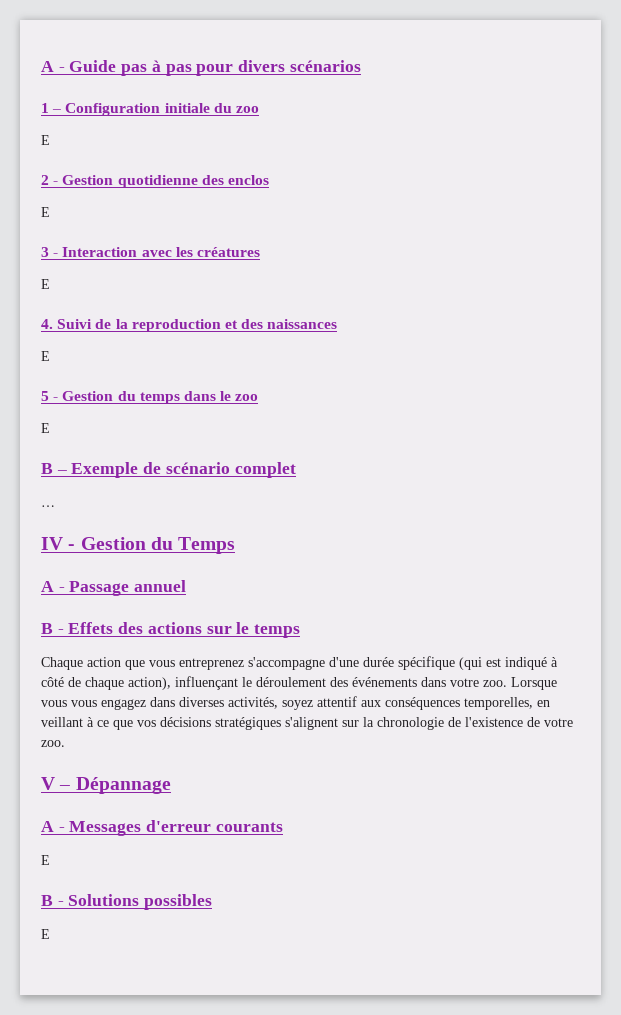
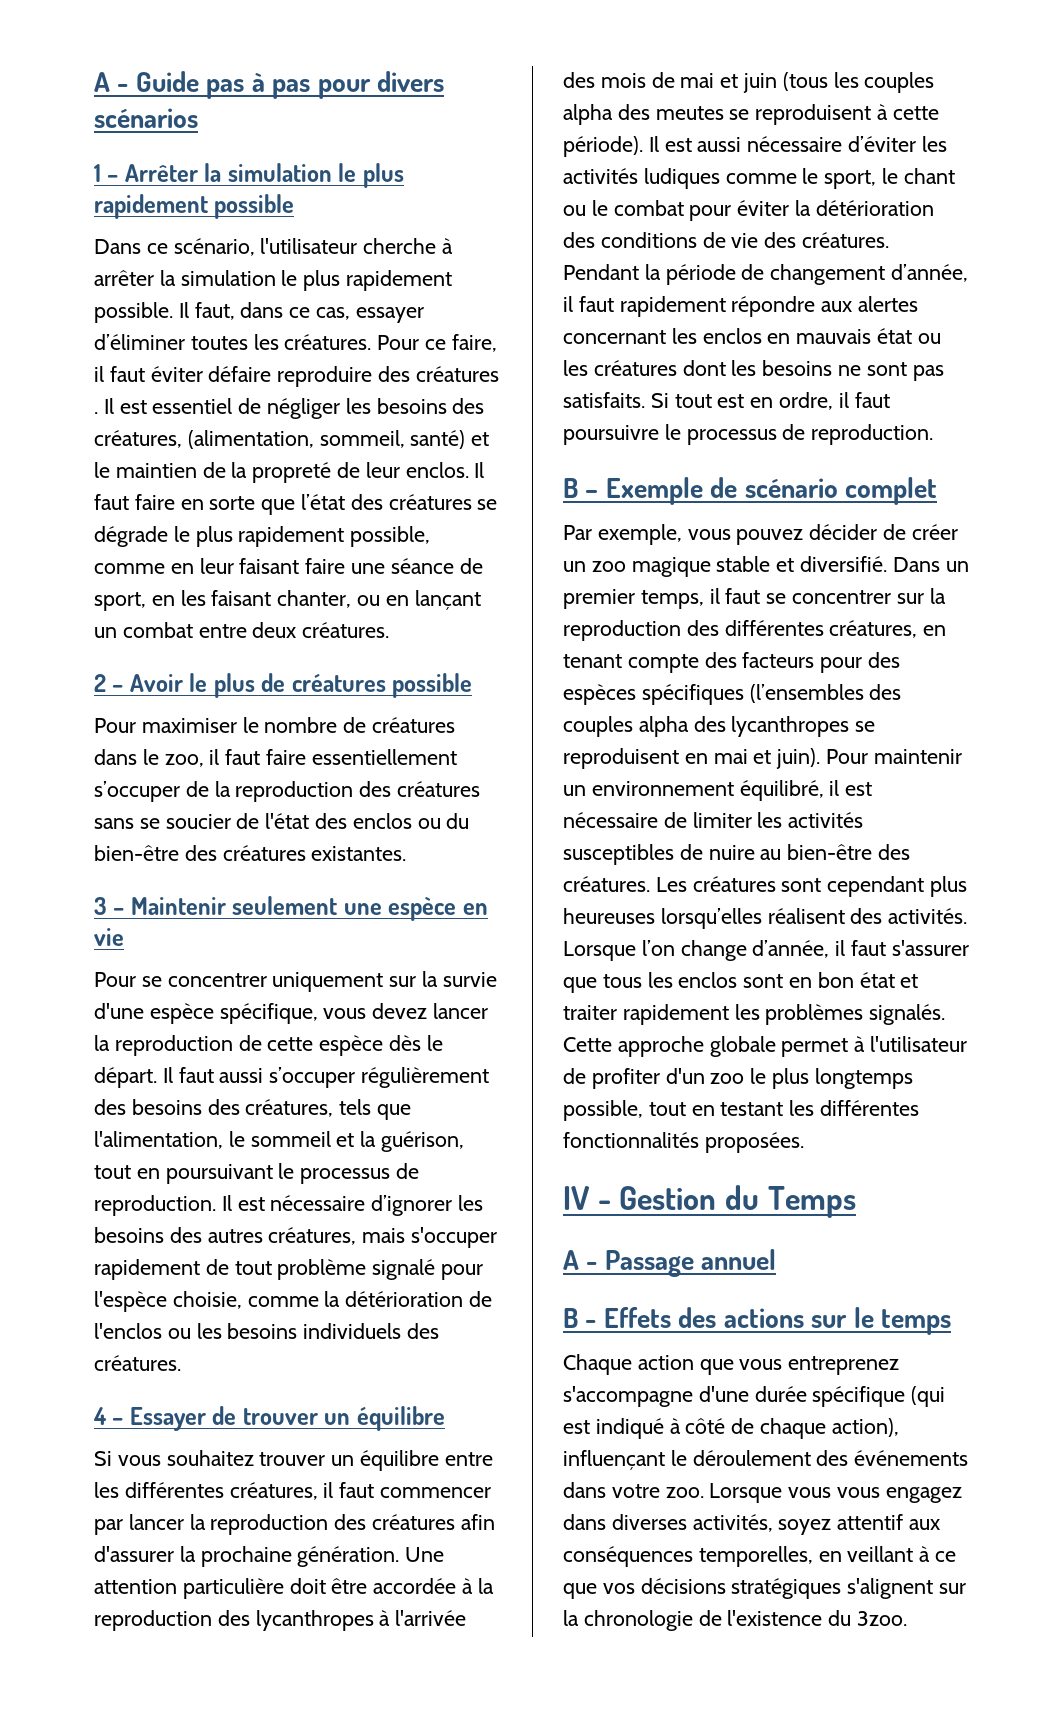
- 1 – Configuration initiale du zoo
- E
- 2 - Gestion quotidienne des enclos
- E
- 3 - Interaction avec les créatures
- E
- 4. Suivi de la reproduction et des naissances
- E
- 5 - Gestion du temps dans le zoo
- E
+ 1 – Arrêter la simulation le plus rapidement possible
+ Dans ce scénario, l'utilisateur cherche à arrêter la simulation le plus rapidement possible. Il faut, dans ce cas, essayer d’éliminer toutes les créatures. Pour ce faire, il faut éviter défaire reproduire des créatures . Il est essentiel de négliger les besoins des créatures, (alimentation, sommeil, santé) et le maintien de la propreté de leur enclos. Il faut faire en sorte que l’état des créatures se dégrade le plus rapidement possible, comme en leur faisant faire une séance de sport, en les faisant chanter, ou en lançant un combat entre deux créatures.
+ 2 – Avoir le plus de créatures possible
+ Pour maximiser le nombre de créatures dans le zoo, il faut faire essentiellement s’occuper de la reproduction des créatures sans se soucier de l'état des enclos ou du bien-être des créatures existantes.
+ 3 – Maintenir seulement une espèce en vie
+ Pour se concentrer uniquement sur la survie d'une espèce spécifique, vous devez lancer la reproduction de cette espèce dès le départ. Il faut aussi s’occuper régulièrement des besoins des créatures, tels que l'alimentation, le sommeil et la guérison, tout en poursuivant le processus de reproduction. Il est nécessaire d’ignorer les besoins des autres créatures, mais s'occuper rapidement de tout problème signalé pour l'espèce choisie, comme la détérioration de l'enclos ou les besoins individuels des créatures.
+ 4 – Essayer de trouver un équilibre
+ Si vous souhaitez trouver un équilibre entre les différentes créatures, il faut commencer par lancer la reproduction des créatures afin d'assurer la prochaine génération. Une attention particulière doit être accordée à la reproduction des lycanthropes à l'arrivée des mois de mai et juin (tous les couples alpha des meutes se reproduisent à cette période). Il est aussi nécessaire d’éviter les activités ludiques comme le sport, le chant ou le combat pour éviter la détérioration des conditions de vie des créatures. Pendant la période de changement d’année, il faut rapidement répondre aux alertes concernant les enclos en mauvais état ou les créatures dont les besoins ne sont pas satisfaits. Si tout est en ordre, il faut poursuivre le processus de reproduction.
- …
+ Par exemple, vous pouvez décider de créer un zoo magique stable et diversifié. Dans un premier temps, il faut se concentrer sur la reproduction des différentes créatures, en tenant compte des facteurs pour des espèces spécifiques (l’ensembles des couples alpha des lycanthropes se reproduisent en mai et juin). Pour maintenir un environnement équilibré, il est nécessaire de limiter les activités susceptibles de nuire au bien-être des créatures. Les créatures sont cependant plus heureuses lorsqu’elles réalisent des activités. Lorsque l’on change d’année, il faut s'assurer que tous les enclos sont en bon état et traiter rapidement les problèmes signalés. Cette approche globale permet à l'utilisateur de profiter d'un zoo le plus longtemps possible, tout en testant les différentes fonctionnalités proposées.
- Lorsque vous vous engagez dans diverses activités, soyez attentif aux conséquences temporelles, en veillant à ce que vos décisions stratégiques s'alignent sur la chronologie de l'existence de votre zoo.
- V – Dépannage
- A - Messages d'erreur courants
- E
- B - Solutions possibles
- E
+ Lorsque vous vous engagez dans diverses activités, soyez attentif aux conséquences temporelles, en veillant à ce que vos décisions stratégiques s'alignent sur la chronologie de l'existence du 3zoo.

